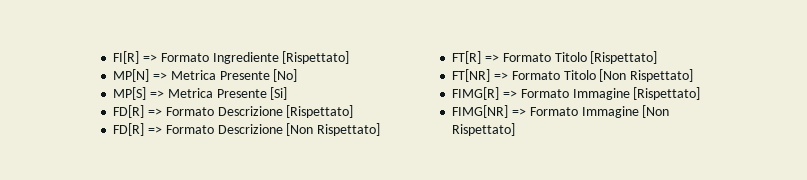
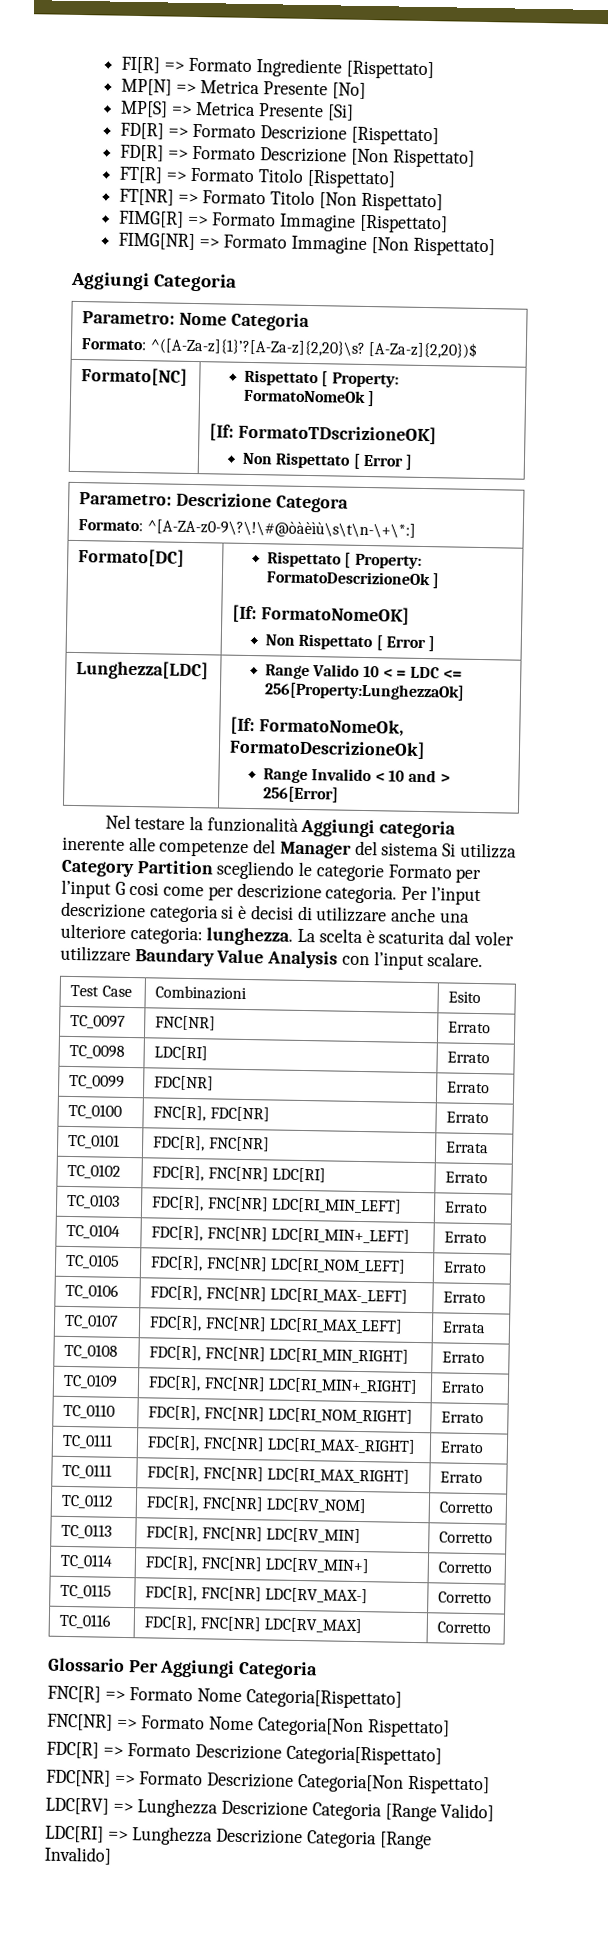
  FIMG[NR] => Formato Immagine [Non Rispettato]
+ Aggiungi Categoria
+ Parametro: Nome Categoria
+ Formato: ^([A-Za-z]{1}’?[A-Za-z]{2,20}\s? [A-Za-z]{2,20})$
+ Formato[NC] | Rispettato [ Property: FormatoNomeOk ]
+ [If: FormatoTDscrizioneOK]
+ Non Rispettato [ Error ]
+ Parametro: Descrizione Categora
+ Formato: ^[A-ZA-z0-9\?\!\#@òàèìù\s\t\n-\+\*:]
+ Formato[DC] | Rispettato [ Property: FormatoDescrizioneOk ]
+ [If: FormatoNomeOK]
+ Non Rispettato [ Error ]
+ Lunghezza[LDC] | Range Valido 10 < = LDC <= 256[Property:LunghezzaOk]
+ [If: FormatoNomeOk, FormatoDescrizioneOk]
+ Range Invalido < 10 and > 256[Error]
+ Nel testare la funzionalità Aggiungi categoria inerente alle competenze del Manager del sistema Si utilizza Category Partition scegliendo le categorie Formato per l’input G cosi come per descrizione categoria. Per l’input descrizione categoria si è decisi di utilizzare anche una ulteriore categoria: lunghezza. La scelta è scaturita dal voler utilizzare Baundary Value Analysis con l’input scalare.
+ Test Case | Combinazioni | Esito
+ TC_0097 | FNC[NR] | Errato
+ TC_0098 | LDC[RI] | Errato
+ TC_0099 | FDC[NR] | Errato
+ TC_0100 | FNC[R], FDC[NR] | Errato
+ TC_0101 | FDC[R], FNC[NR] | Errata
+ TC_0102 | FDC[R], FNC[NR] LDC[RI] | Errato
+ TC_0103 | FDC[R], FNC[NR] LDC[RI_MIN_LEFT] | Errato
+ TC_0104 | FDC[R], FNC[NR] LDC[RI_MIN+_LEFT] | Errato
+ TC_0105 | FDC[R], FNC[NR] LDC[RI_NOM_LEFT] | Errato
+ TC_0106 | FDC[R], FNC[NR] LDC[RI_MAX-_LEFT] | Errato
+ TC_0107 | FDC[R], FNC[NR] LDC[RI_MAX_LEFT] | Errata
+ TC_0108 | FDC[R], FNC[NR] LDC[RI_MIN_RIGHT] | Errato
+ TC_0109 | FDC[R], FNC[NR] LDC[RI_MIN+_RIGHT] | Errato
+ TC_0110 | FDC[R], FNC[NR] LDC[RI_NOM_RIGHT] | Errato
+ TC_0111 | FDC[R], FNC[NR] LDC[RI_MAX-_RIGHT] | Errato
+ TC_0111 | FDC[R], FNC[NR] LDC[RI_MAX_RIGHT] | Errato
+ TC_0112 | FDC[R], FNC[NR] LDC[RV_NOM] | Corretto
+ TC_0113 | FDC[R], FNC[NR] LDC[RV_MIN] | Corretto
+ TC_0114 | FDC[R], FNC[NR] LDC[RV_MIN+] | Corretto
+ TC_0115 | FDC[R], FNC[NR] LDC[RV_MAX-] | Corretto
+ TC_0116 | FDC[R], FNC[NR] LDC[RV_MAX] | Corretto
+ Glossario Per Aggiungi Categoria
+ FNC[R] => Formato Nome Categoria[Rispettato]
+ FNC[NR] => Formato Nome Categoria[Non Rispettato]
+ FDC[R] => Formato Descrizione Categoria[Rispettato]
+ FDC[NR] => Formato Descrizione Categoria[Non Rispettato]
+ LDC[RV] => Lunghezza Descrizione Categoria [Range Valido]
+ LDC[RI] => Lunghezza Descrizione Categoria [Range Invalido]

